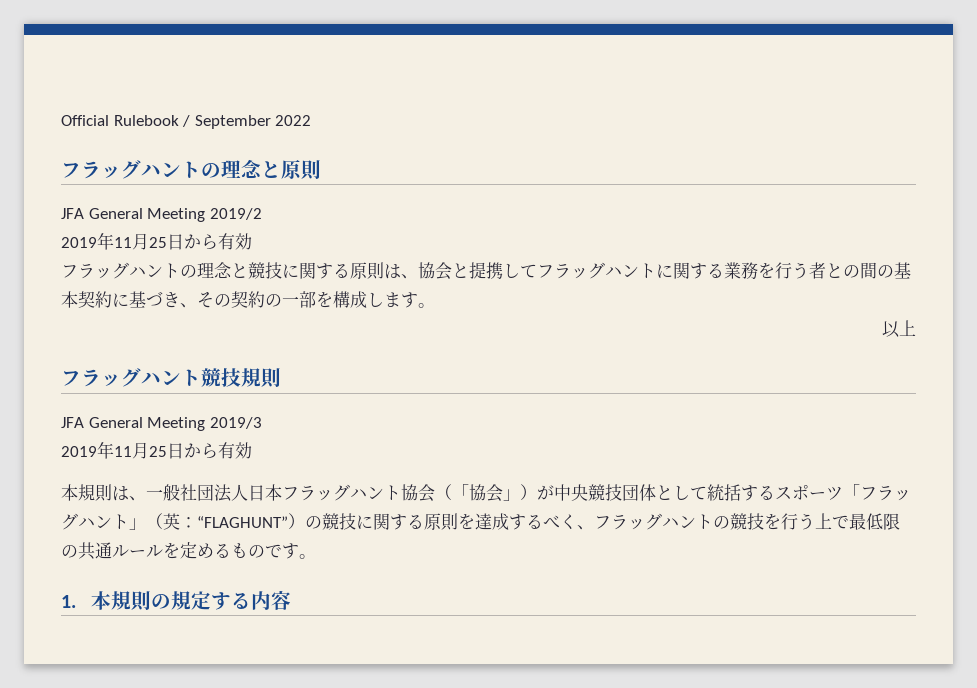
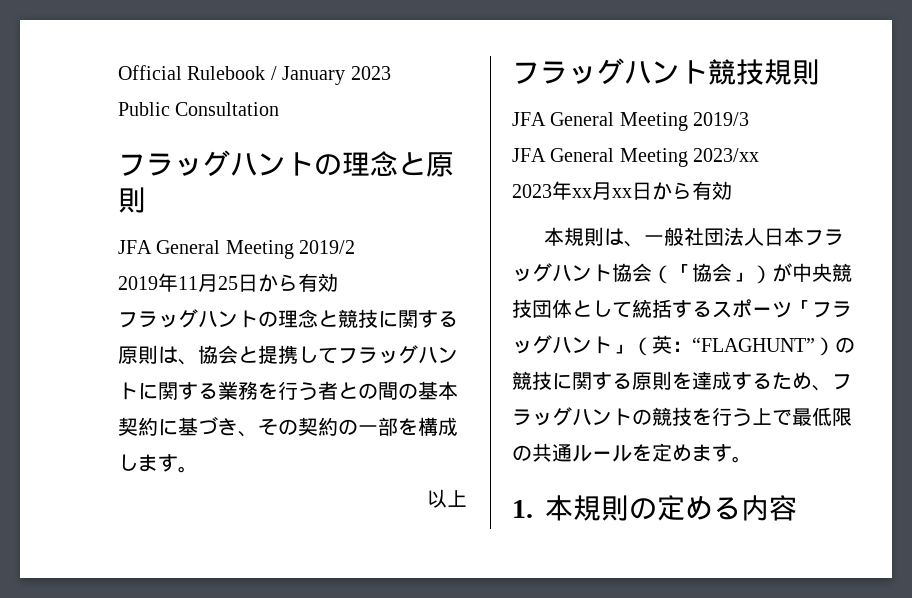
- Official Rulebook / September 2022
+ Official Rulebook / January 2023
+ Public Consultation
  JFA General Meeting 2019/3
- 2019年11月25日から有効
+ JFA General Meeting 2023/xx
+ 2023年xx月xx日から有効
- 本規則は、一般社団法人日本フラッグハント協会（「協会」）が中央競技団体として統括するスポーツ「フラッグハント」（英：“FLAGHUNT”）の競技に関する原則を達成するべく、フラッグハントの競技を行う上で最低限の共通ルールを定めるものです。
+ 本規則は、一般社団法人日本フラッグハント協会（「協会」）が中央競技団体として統括するスポーツ「フラッグハント」（英：“FLAGHUNT”）の競技に関する原則を達成するため、フラッグハントの競技を行う上で最低限の共通ルールを定めます。
- 1.本規則の規定する内容
+ 1.本規則の定める内容

